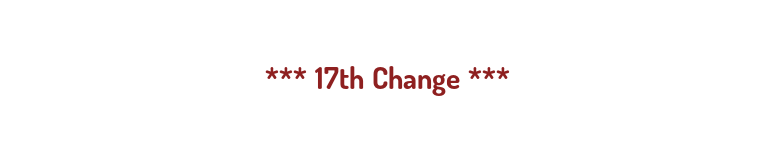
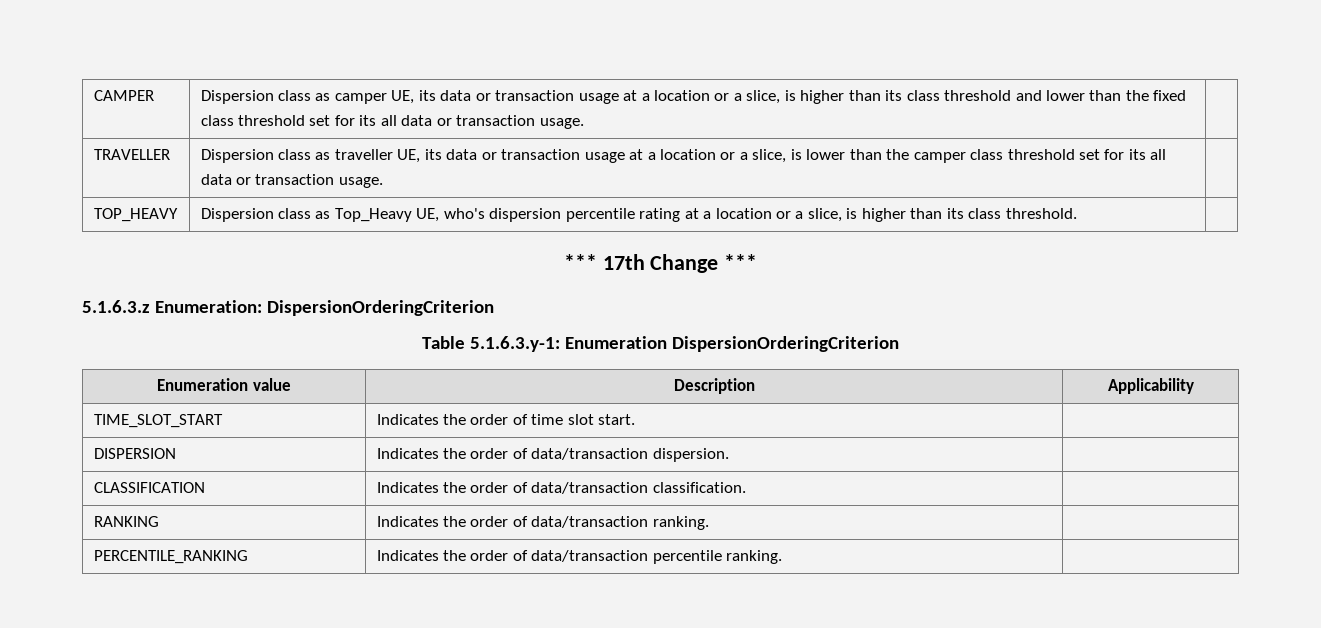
+ CAMPER | Dispersion class as camper UE, its data or transaction usage at a location or a slice, is higher than its class threshold and lower than the fixed class threshold set for its all data or transaction usage. |
+ TRAVELLER | Dispersion class as traveller UE, its data or transaction usage at a location or a slice, is lower than the camper class threshold set for its all data or transaction usage. |
+ TOP_HEAVY | Dispersion class as Top_Heavy UE, who's dispersion percentile rating at a location or a slice, is higher than its class threshold. |
  *** 17th Change ***
+ 5.1.6.3.z Enumeration: DispersionOrderingCriterion
+ Table 5.1.6.3.y-1: Enumeration DispersionOrderingCriterion
+ Enumeration value | Description | Applicability
+ TIME_SLOT_START | Indicates the order of time slot start. |
+ DISPERSION | Indicates the order of data/transaction dispersion. |
+ CLASSIFICATION | Indicates the order of data/transaction classification. |
+ RANKING | Indicates the order of data/transaction ranking. |
+ PERCENTILE_RANKING | Indicates the order of data/transaction percentile ranking. |

